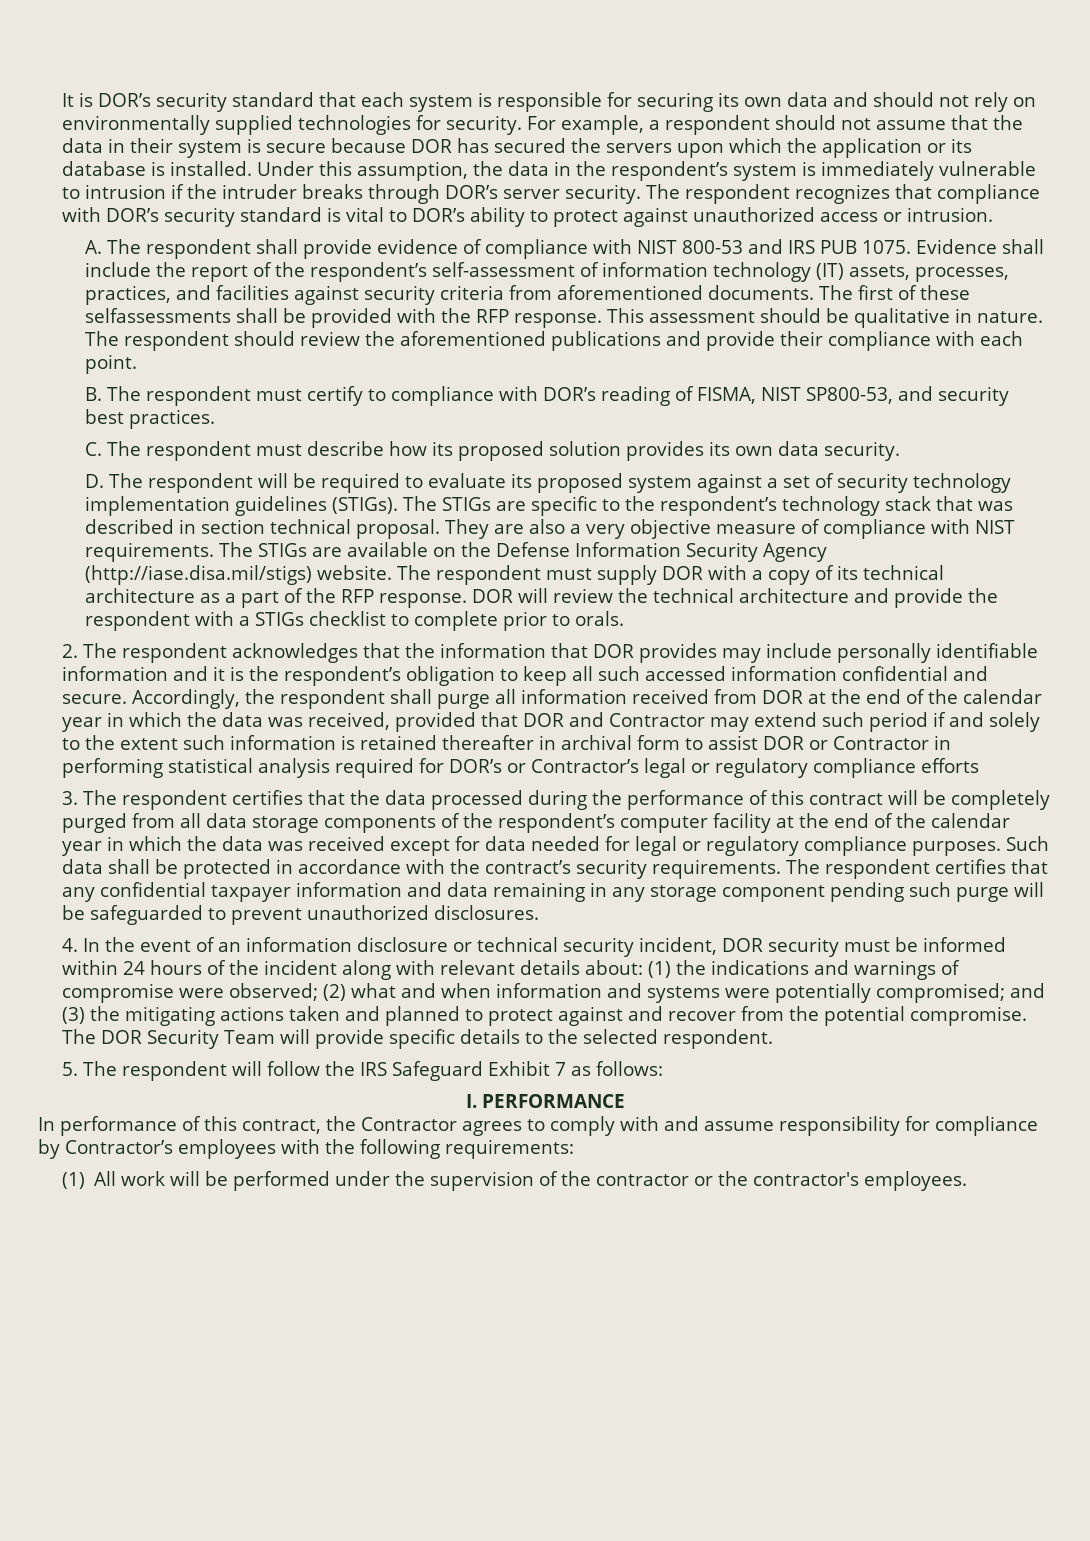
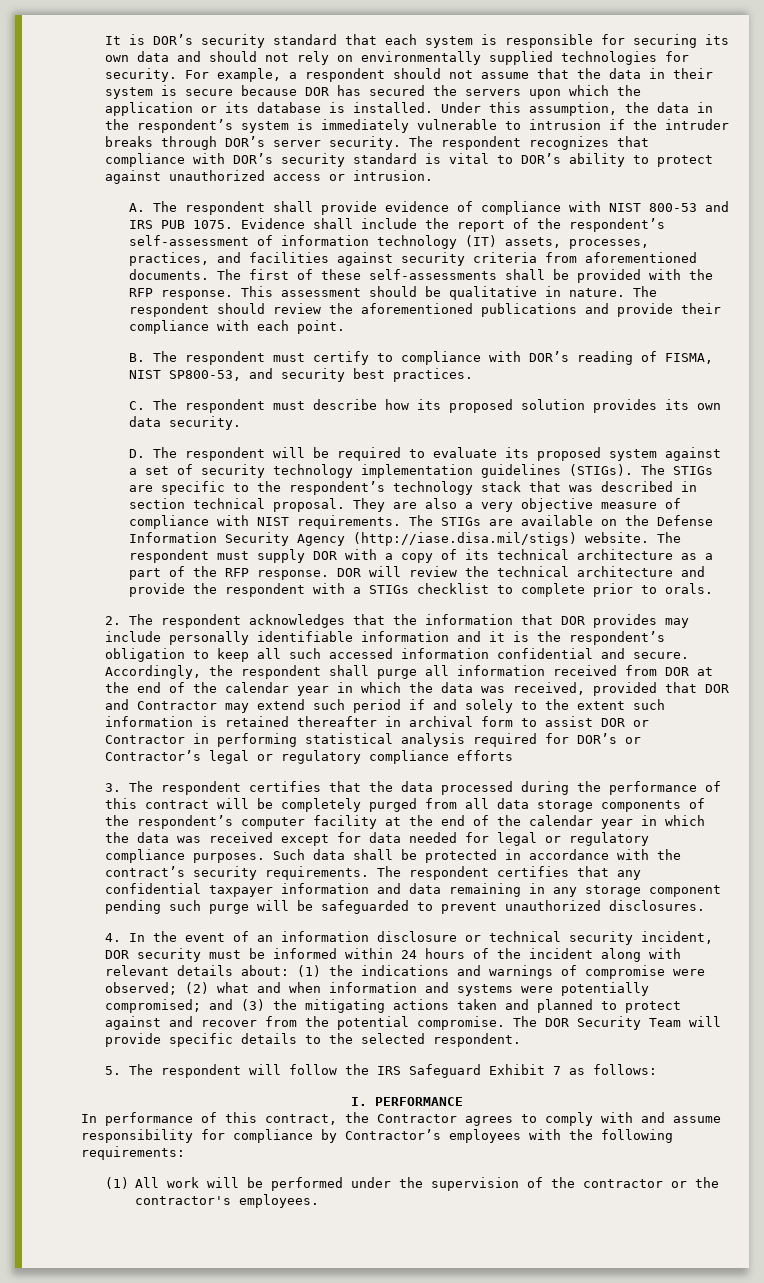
- The first of these selfassessments shall be provided with the RFP response.
+ The first of these self-assessments shall be provided with the RFP response.

